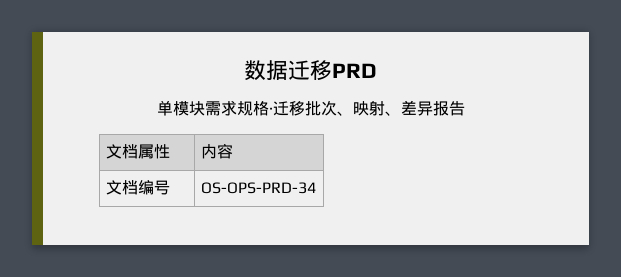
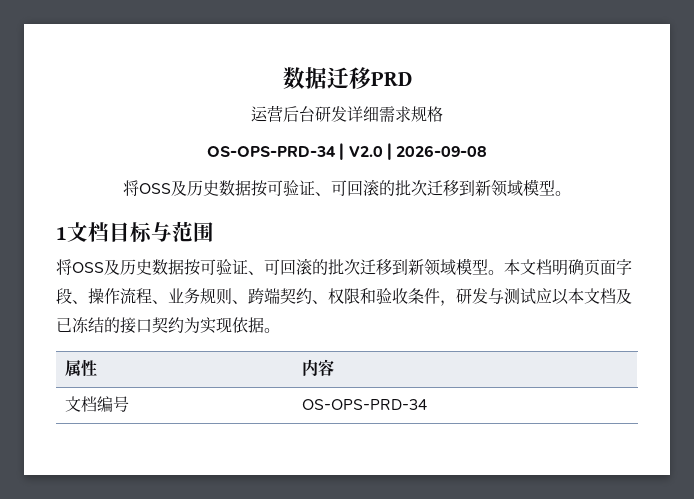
- 单模块需求规格·迁移批次、映射、差异报告
- 文档属性 | 内容
+ 运营后台研发详细需求规格
+ OS-OPS-PRD-34 | V2.0 | 2026-09-08
+ 将OSS及历史数据按可验证、可回滚的批次迁移到新领域模型。
+ 1文档目标与范围
+ 将OSS及历史数据按可验证、可回滚的批次迁移到新领域模型。本文档明确页面字段、操作流程、业务规则、跨端契约、权限和验收条件，研发与测试应以本文档及已冻结的接口契约为实现依据。
+ 属性 | 内容

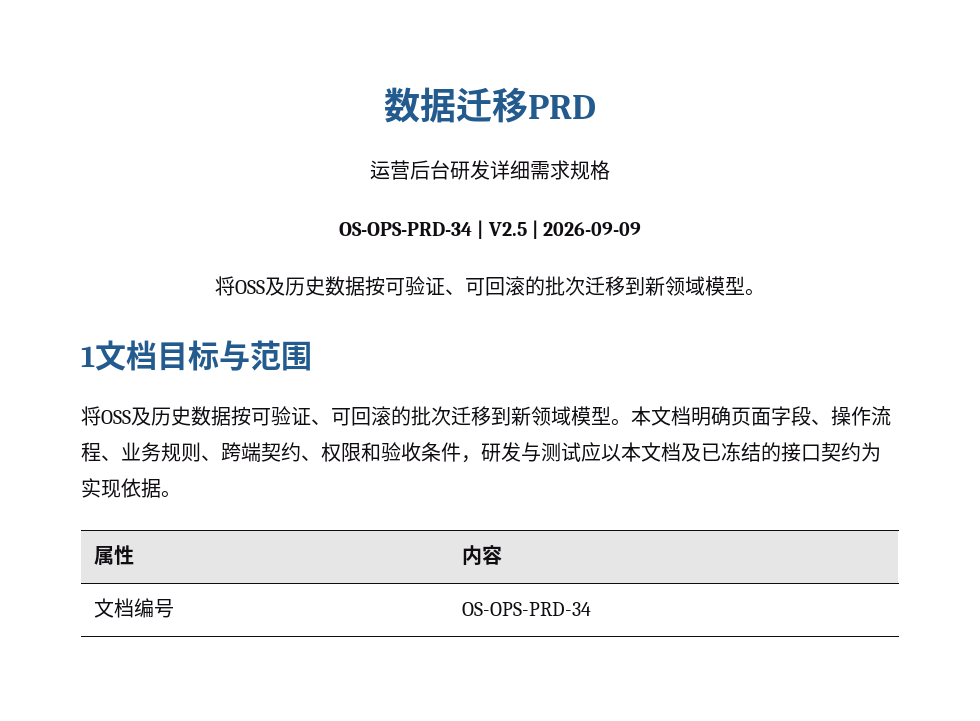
- OS-OPS-PRD-34 | V2.0 | 2026-09-08
+ OS-OPS-PRD-34 | V2.5 | 2026-09-09

